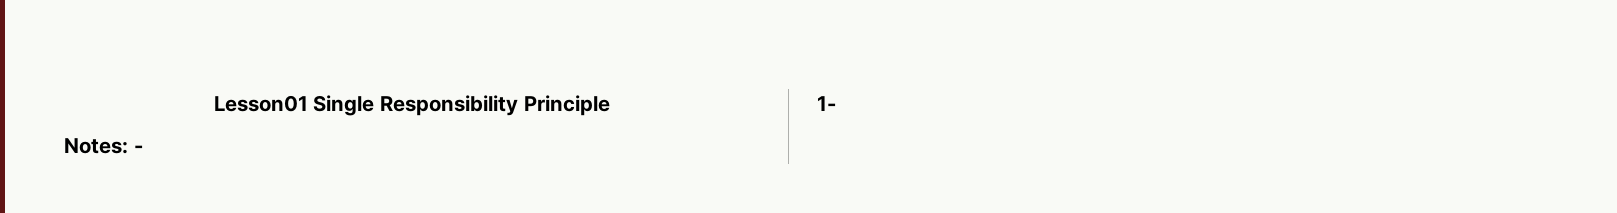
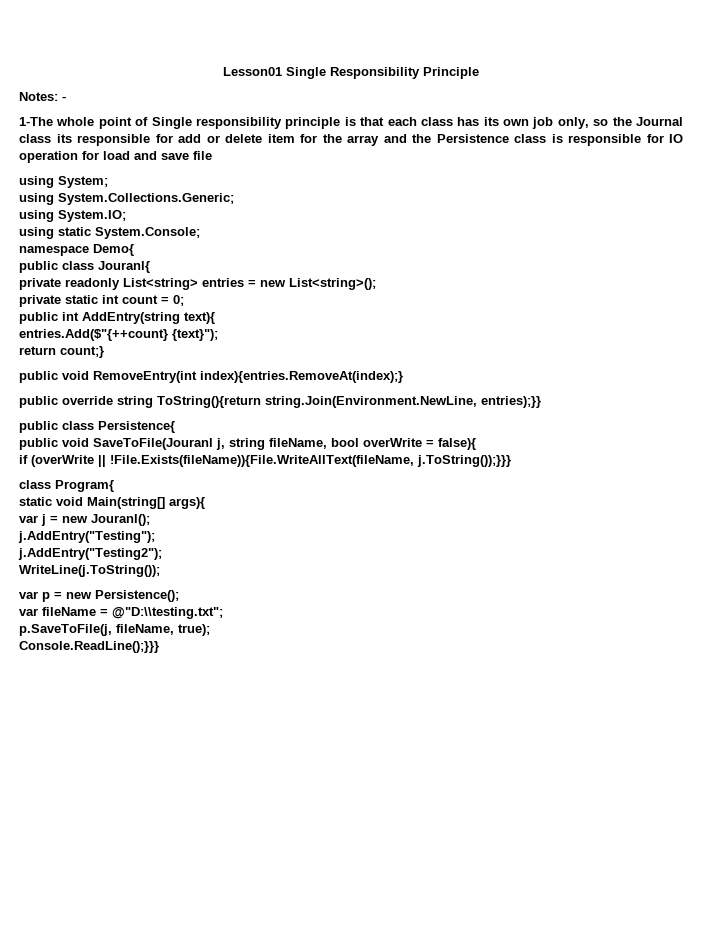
- 1-
+ 1-The whole point of Single responsibility principle is that each class has its own job only, so the Journal class its responsible for add or delete item for the array and the Persistence class is responsible for IO operation for load and save file
+ using System;
+ using System.Collections.Generic;
+ using System.IO;
+ using static System.Console;
+ namespace Demo{
+ public class Jouranl{
+ private readonly List<string> entries = new List<string>();
+ private static int count = 0;
+ public int AddEntry(string text){
+ entries.Add($"{++count} {text}");
+ return count;}
+ public void RemoveEntry(int index){entries.RemoveAt(index);}
+ public override string ToString(){return string.Join(Environment.NewLine, entries);}}
+ public class Persistence{
+ public void SaveToFile(Jouranl j, string fileName, bool overWrite = false){
+ if (overWrite || !File.Exists(fileName)){File.WriteAllText(fileName, j.ToString());}}}
+ class Program{
+ static void Main(string[] args){
+ var j = new Jouranl();
+ j.AddEntry("Testing");
+ j.AddEntry("Testing2");
+ WriteLine(j.ToString());
+ var p = new Persistence();
+ var fileName = @"D:\\testing.txt";
+ p.SaveToFile(j, fileName, true);
+ Console.ReadLine();}}}

